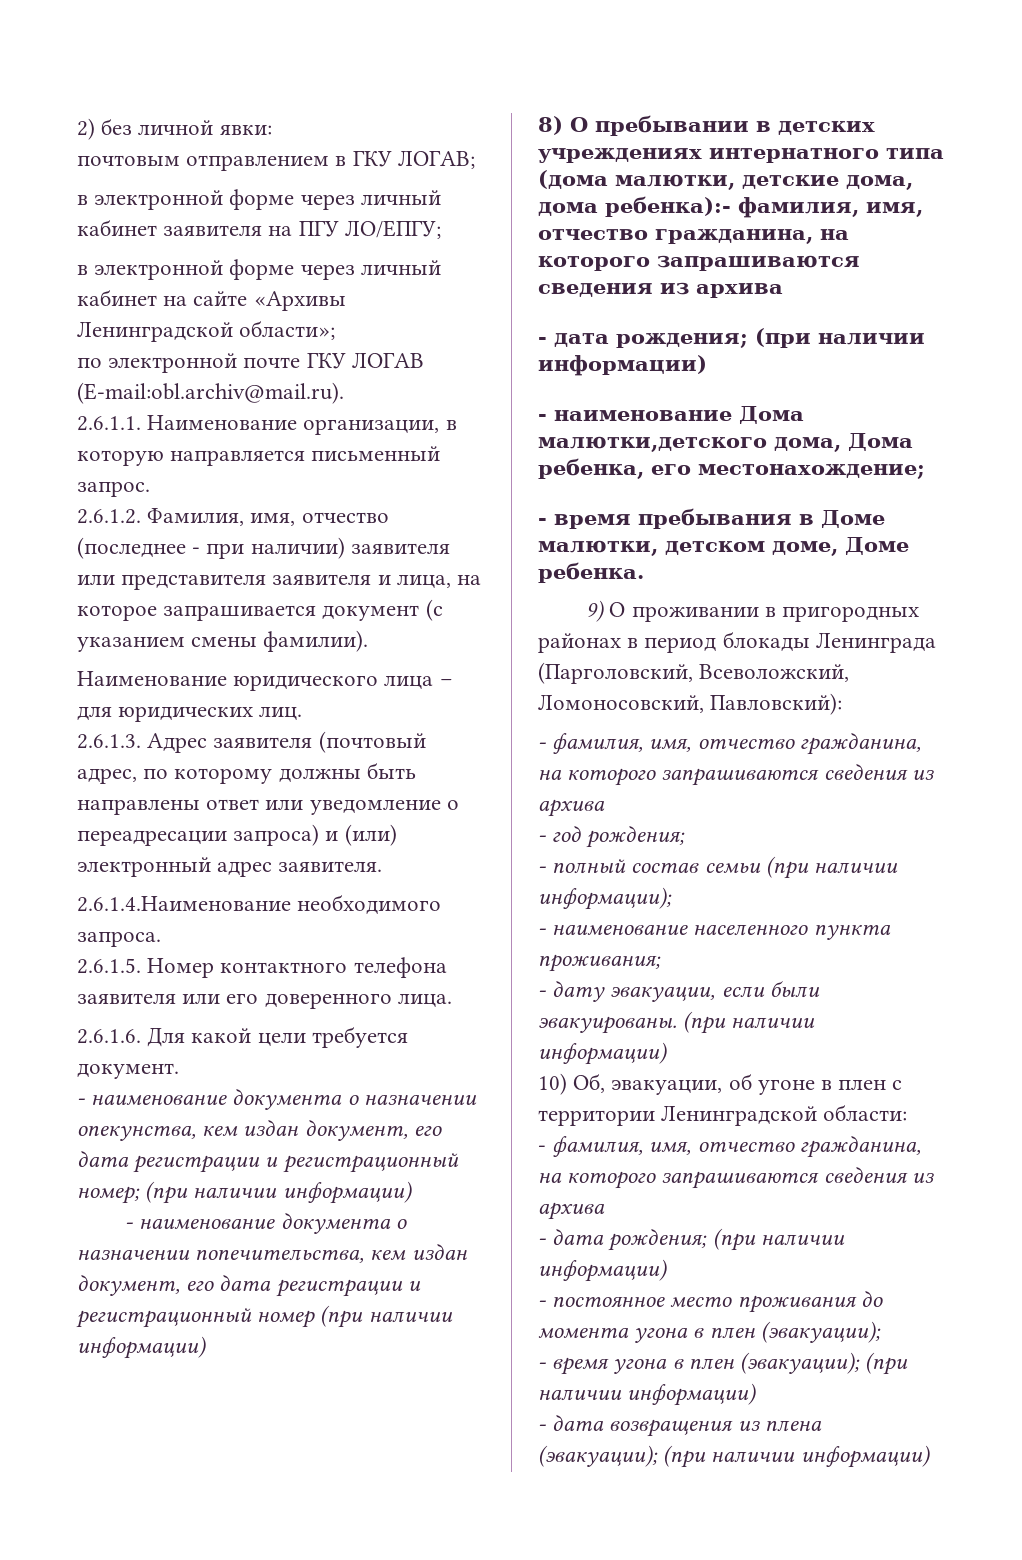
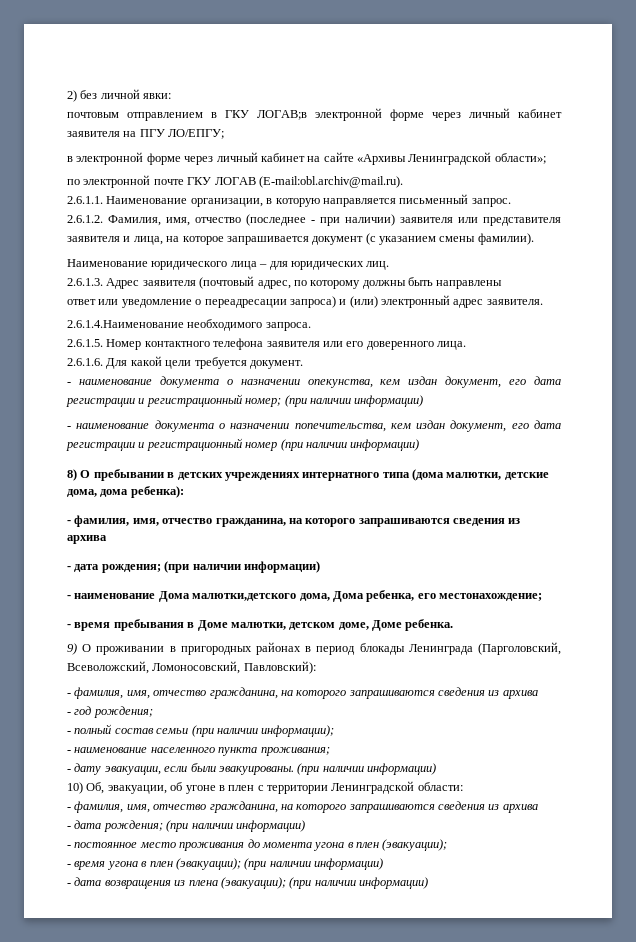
- почтовым отправлением в ГКУ ЛОГАВ;
- в электронной форме через личный кабинет заявителя на ПГУ ЛО/ЕПГУ;
+ почтовым отправлением в ГКУ ЛОГАВ;в электронной форме через личный кабинет заявителя на ПГУ ЛО/ЕПГУ;
- 2.6.1.3. Адрес заявителя (почтовый адрес, по которому должны быть направлены ответ или уведомление о переадресации запроса) и (или) электронный адрес заявителя.
+ 2.6.1.3. Адрес заявителя (почтовый адрес, по которому должны быть направлены
+ ответ или уведомление о переадресации запроса) и (или) электронный адрес заявителя.
- 8) О пребывании в детских учреждениях интернатного типа (дома малютки, детские дома, дома ребенка):- фамилия, имя, отчество гражданина, на которого запрашиваются сведения из архива
+ 8) О пребывании в детских учреждениях интернатного типа (дома малютки, детские дома, дома ребенка):
+ - фамилия, имя, отчество гражданина, на которого запрашиваются сведения из архива

